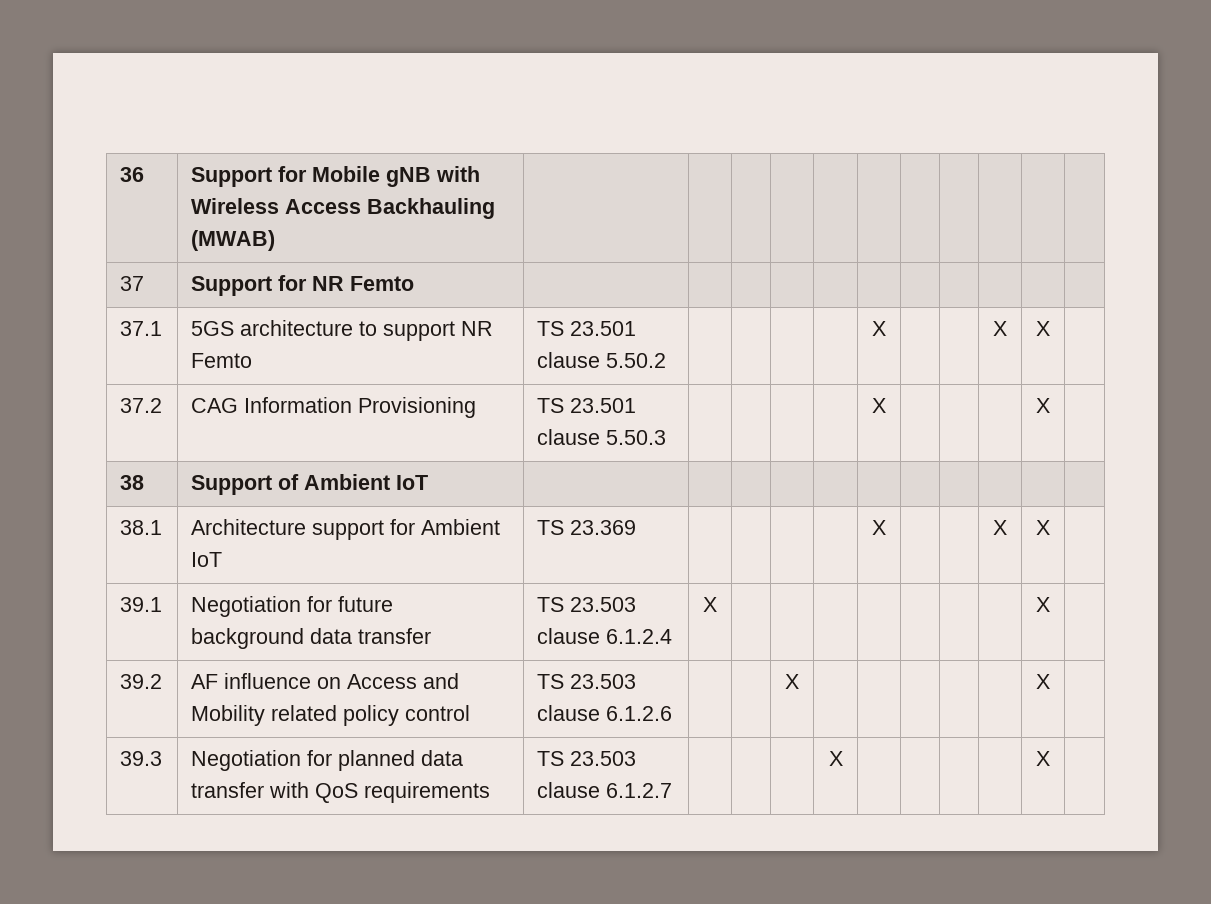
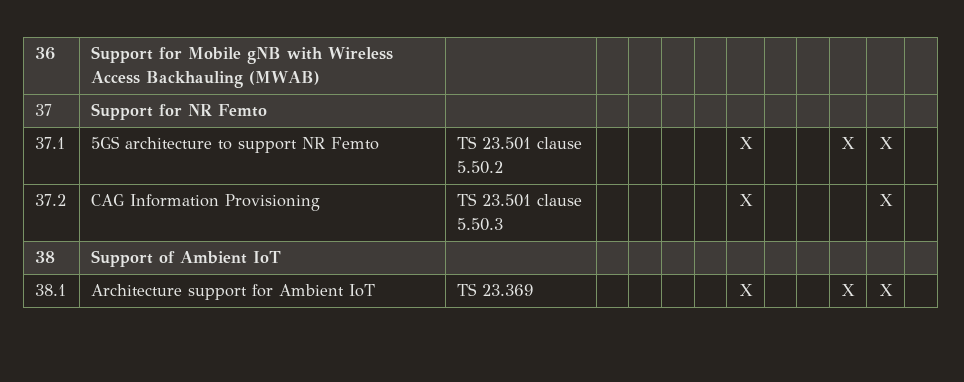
- 39.1 | Negotiation for future background data transfer | TS 23.503 clause 6.1.2.4 | X | | | | | | | | X |
- 39.2 | AF influence on Access and Mobility related policy control | TS 23.503 clause 6.1.2.6 | | | X | | | | | | X |
- 39.3 | Negotiation for planned data transfer with QoS requirements | TS 23.503 clause 6.1.2.7 | | | | X | | | | | X |

